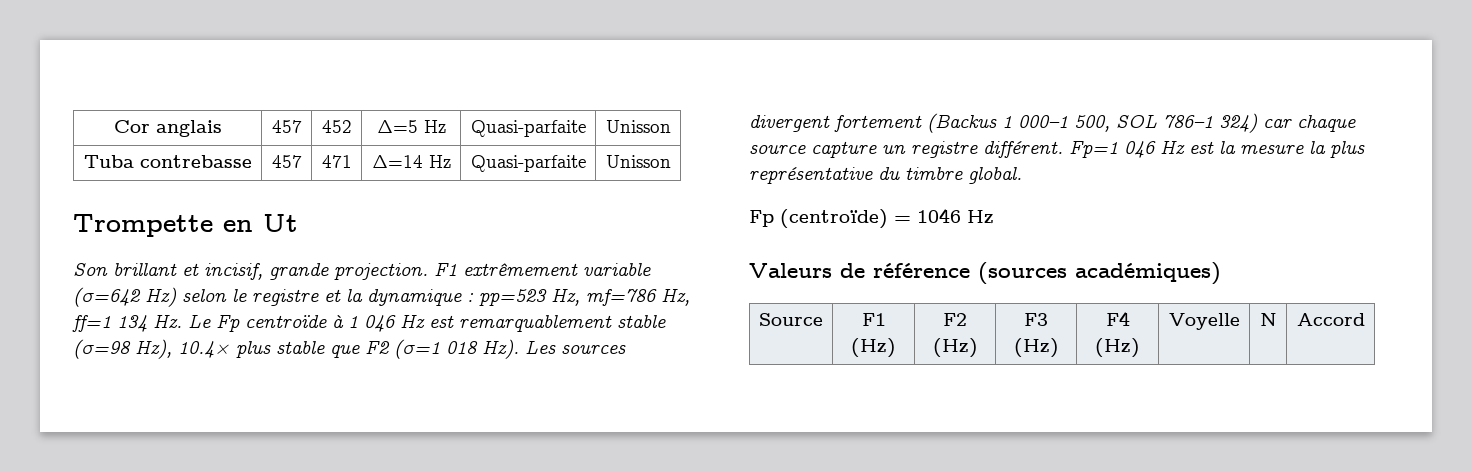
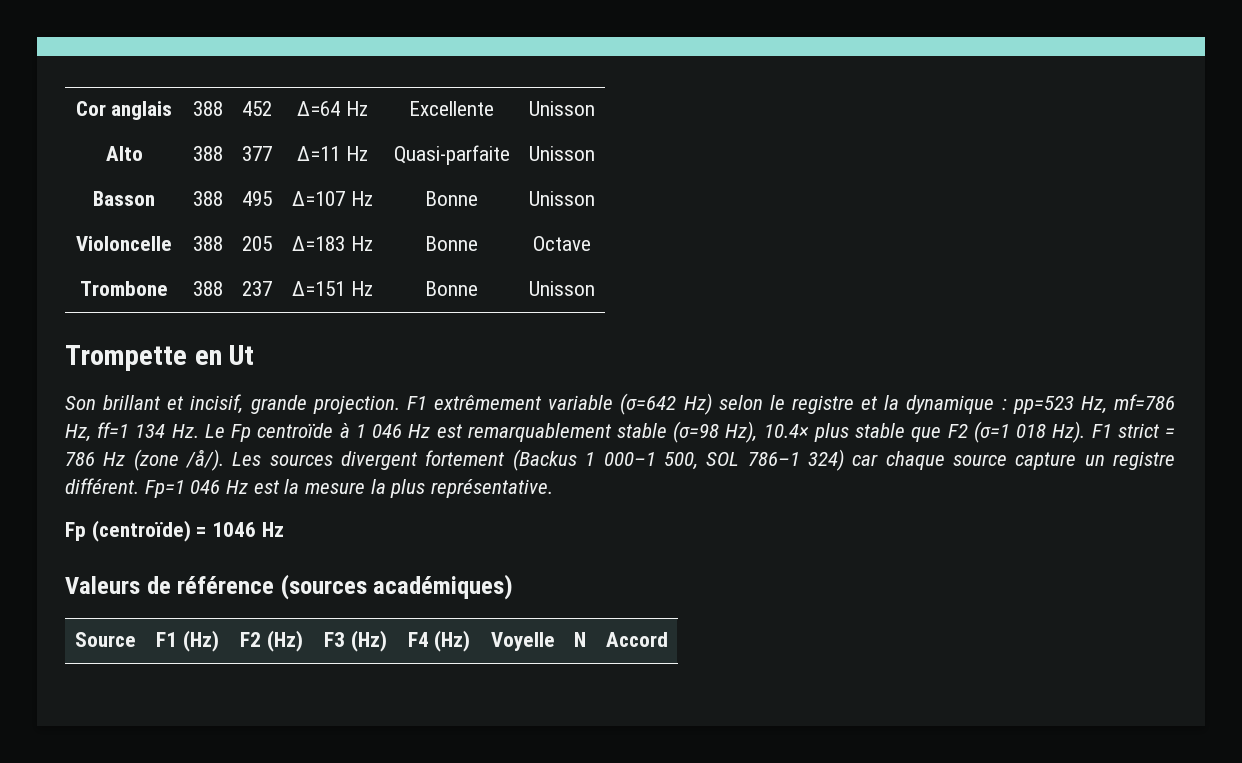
- Cor anglais | 457 | 452 | Δ=5 Hz | Quasi-parfaite | Unisson
- Tuba contrebasse | 457 | 471 | Δ=14 Hz | Quasi-parfaite | Unisson
+ Cor anglais | 388 | 452 | Δ=64 Hz | Excellente | Unisson
+ Alto | 388 | 377 | Δ=11 Hz | Quasi-parfaite | Unisson
+ Basson | 388 | 495 | Δ=107 Hz | Bonne | Unisson
+ Violoncelle | 388 | 205 | Δ=183 Hz | Bonne | Octave
+ Trombone | 388 | 237 | Δ=151 Hz | Bonne | Unisson
- F1 extrêmement variable (σ=642 Hz) selon le registre et la dynamique : pp=523 Hz, mf=786 Hz, ff=1 134 Hz. Le Fp centroïde à 1 046 Hz est remarquablement stable (σ=98 Hz), 10.4× plus stable que F2 (σ=1 018 Hz). Les sources divergent fortement (Backus 1 000–1 500, SOL 786–1 324) car chaque source capture un registre différent.
+ F1 extrêmement variable (σ=642 Hz) selon le registre et la dynamique : pp=523 Hz, mf=786 Hz, ff=1 134 Hz. Le Fp centroïde à 1 046 Hz est remarquablement stable (σ=98 Hz), 10.4× plus stable que F2 (σ=1 018 Hz). F1 strict = 786 Hz (zone /å/). Les sources divergent fortement (Backus 1 000–1 500, SOL 786–1 324) car chaque source capture un registre différent.
- Fp=1 046 Hz est la mesure la plus représentative du timbre global.
+ Fp=1 046 Hz est la mesure la plus représentative.

